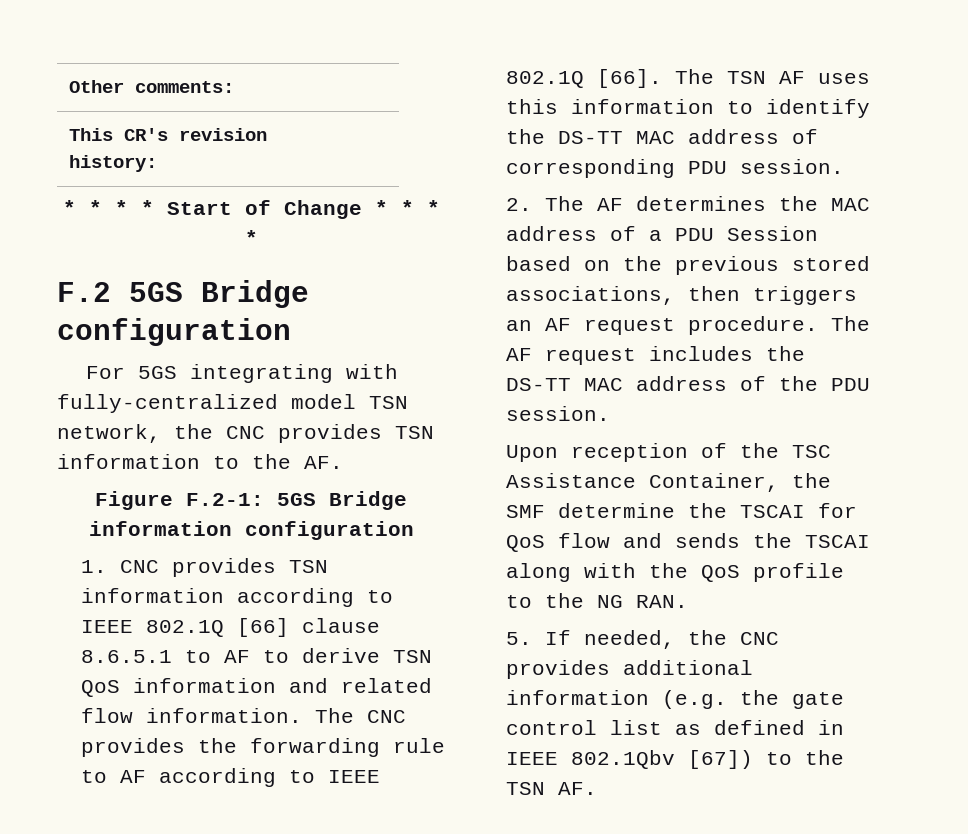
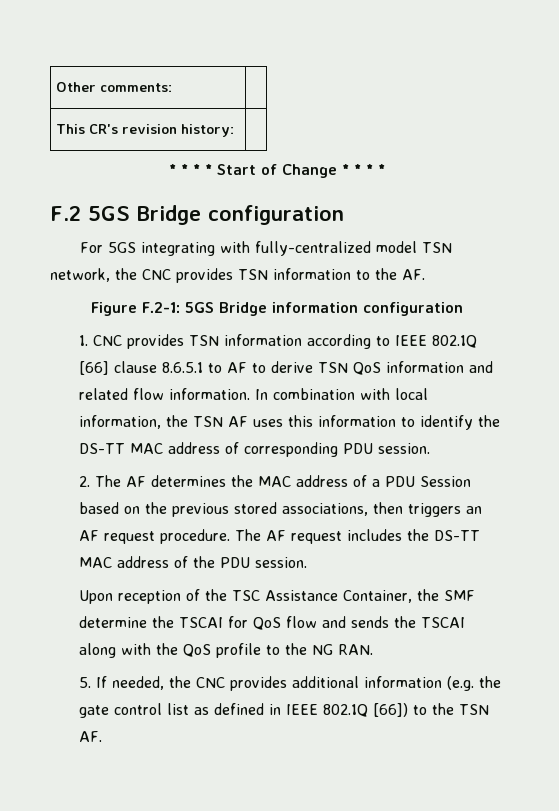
- The CNC provides the forwarding rule to AF according to IEEE 802.1Q [66]. The TSN AF uses this information to identify the DS-TT MAC address of corresponding PDU session.
+ In combination with local information, the TSN AF uses this information to identify the DS-TT MAC address of corresponding PDU session.
- 5. If needed, the CNC provides additional information (e.g. the gate control list as defined in IEEE 802.1Qbv [67]) to the TSN AF.
+ 5. If needed, the CNC provides additional information (e.g. the gate control list as defined in IEEE 802.1Q [66]) to the TSN AF.

